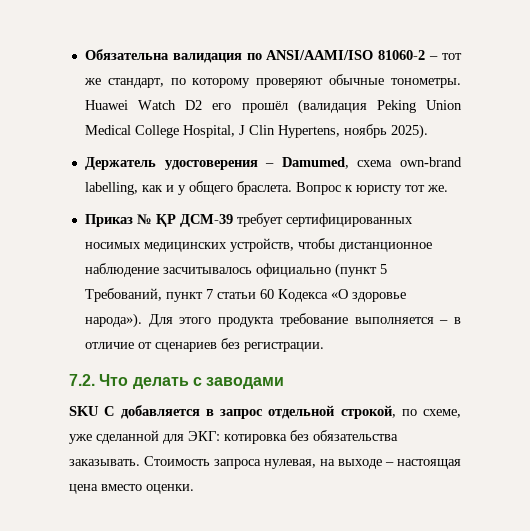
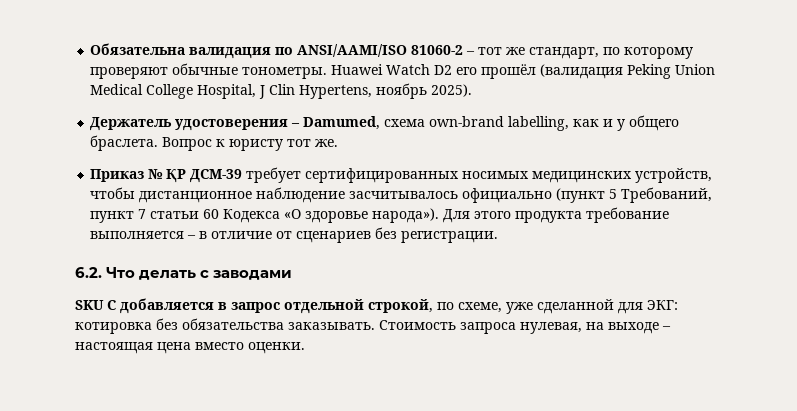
- 7.2. Что делать с заводами
+ 6.2. Что делать с заводами

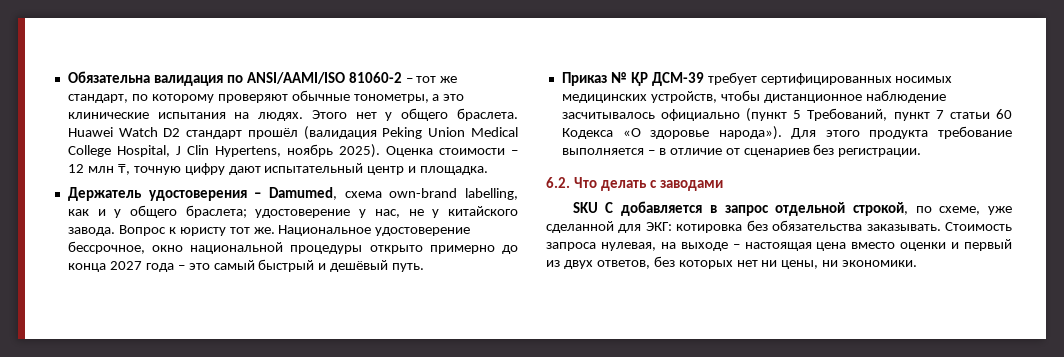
- Обязательна валидация по ANSI/AAMI/ISO 81060-2 – тот же стандарт, по которому проверяют обычные тонометры.
+ Обязательна валидация по ANSI/AAMI/ISO 81060-2 – тот же стандарт, по которому проверяют обычные тонометры, а это клинические испытания на людях. Этого нет у общего браслета.
- Huawei Watch D2 его прошёл (валидация Peking Union Medical College Hospital, J Clin Hypertens, ноябрь 2025).
+ Huawei Watch D2 стандарт прошёл (валидация Peking Union Medical College Hospital, J Clin Hypertens, ноябрь 2025). Оценка стоимости – 12 млн ₸, точную цифру дают испытательный центр и площадка.
- Держатель удостоверения – Damumed, схема own-brand labelling, как и у общего браслета.
+ Держатель удостоверения – Damumed, схема own-brand labelling, как и у общего браслета; удостоверение у нас, не у китайского завода.
+ Национальное удостоверение бессрочное, окно национальной процедуры открыто примерно до конца 2027 года – это самый быстрый и дешёвый путь.
- Стоимость запроса нулевая, на выходе – настоящая цена вместо оценки.
+ Стоимость запроса нулевая, на выходе – настоящая цена вместо оценки и первый из двух ответов, без которых нет ни цены, ни экономики.

